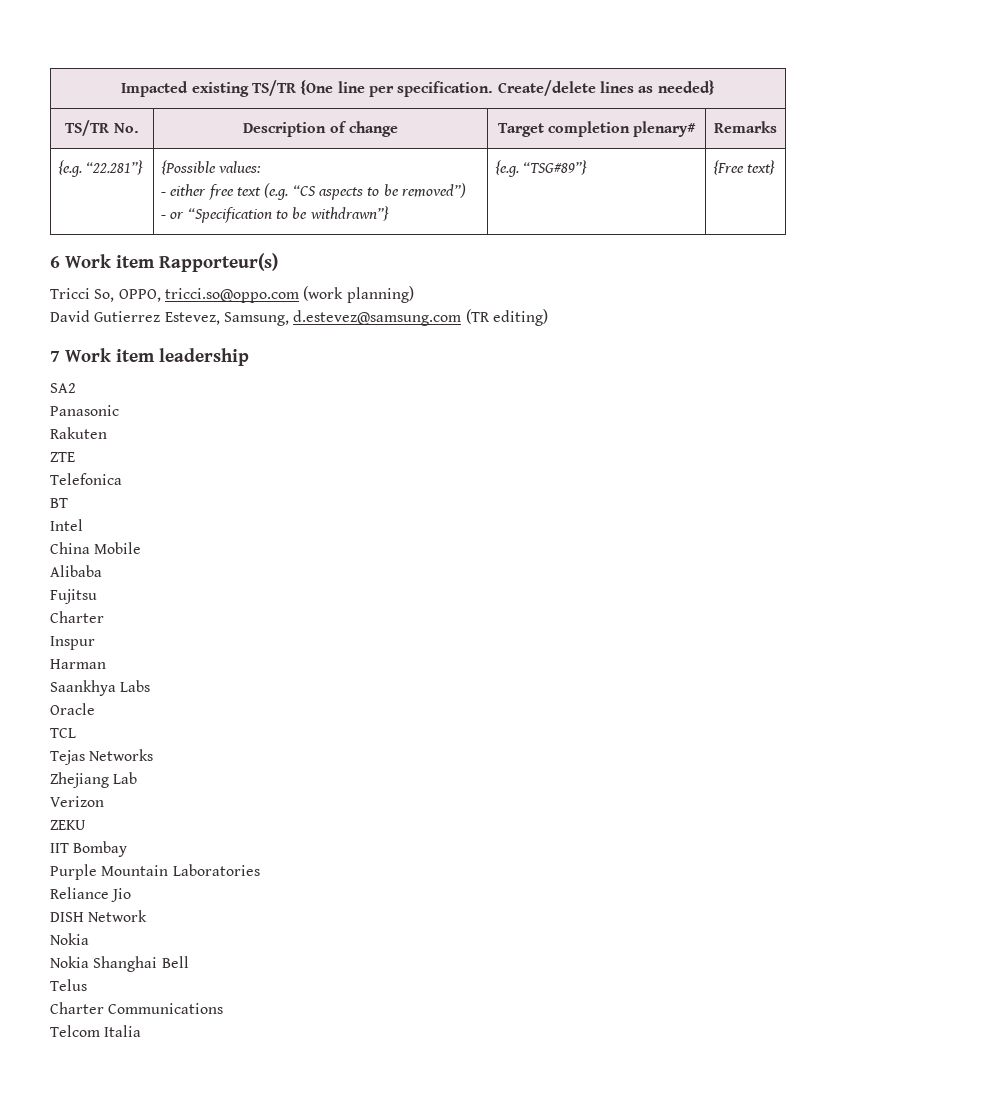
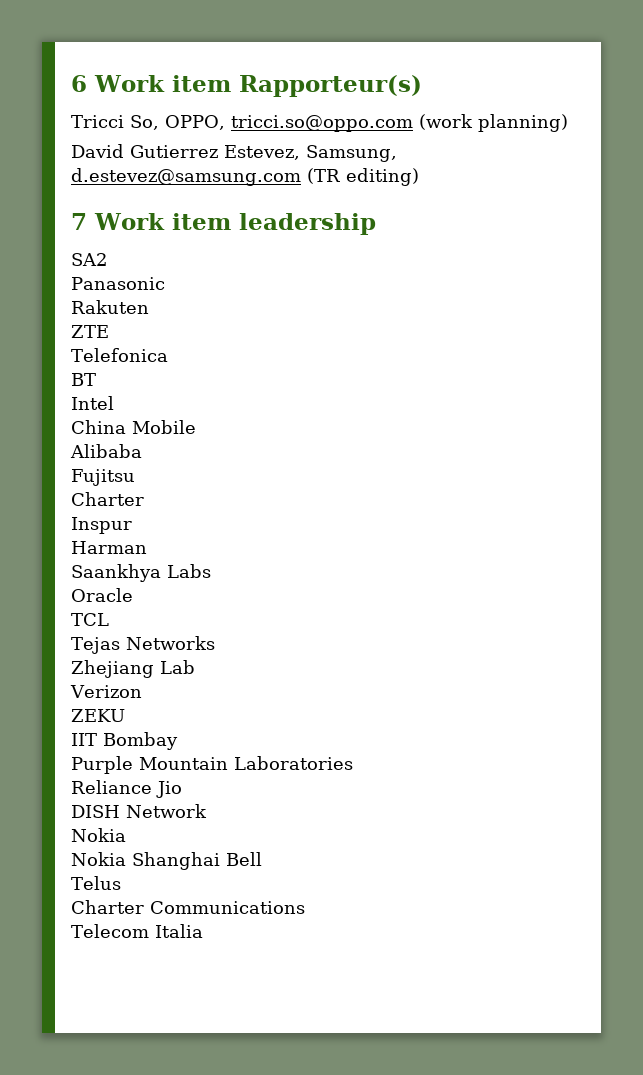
- Impacted existing TS/TR {One line per specification. Create/delete lines as needed}
- TS/TR No. | Description of change | Target completion plenary# | Remarks
- {e.g. “22.281”} | {Possible values:
- - either free text (e.g. “CS aspects to be removed”)
- - or “Specification to be withdrawn”} | {e.g. “TSG#89”} | {Free text}
- Telcom Italia
+ Telecom Italia

